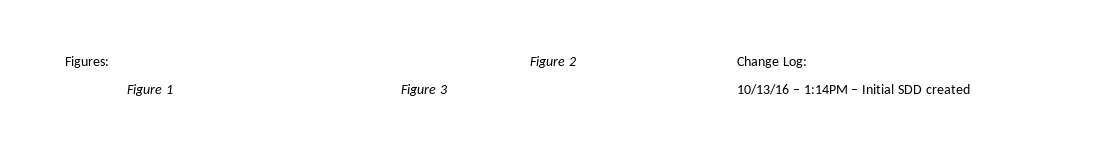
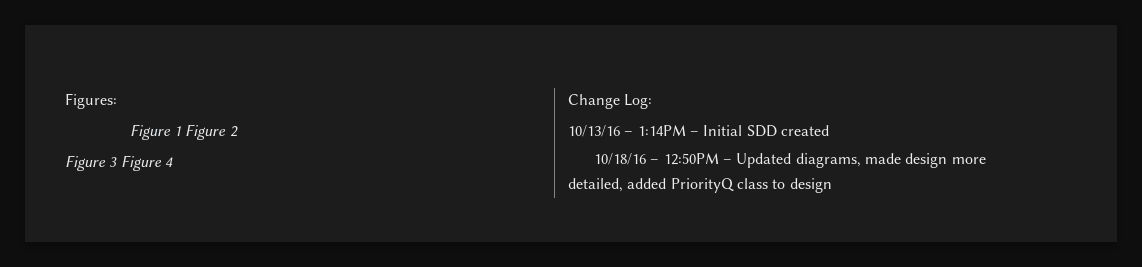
- Figure 1
- Figure 2
+ Figure 1 Figure 2
- Figure 3
+ Figure 3 Figure 4
+ 10/18/16 – 12:50PM – Updated diagrams, made design more detailed, added PriorityQ class to design

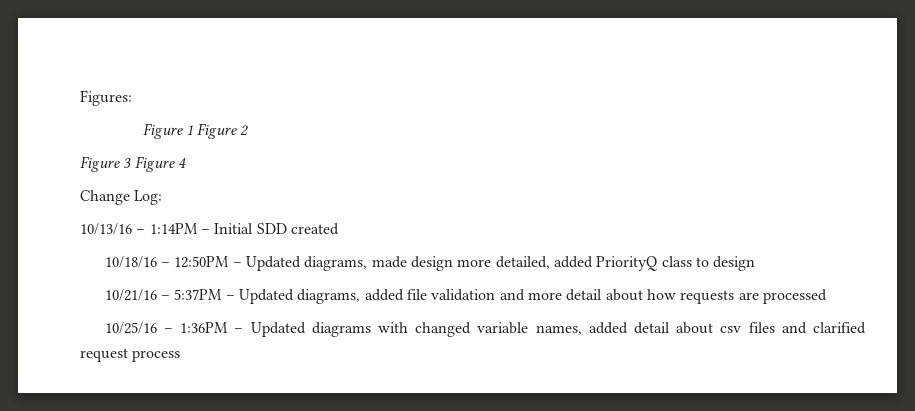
+ 10/21/16 – 5:37PM – Updated diagrams, added file validation and more detail about how requests are processed
+ 10/25/16 – 1:36PM – Updated diagrams with changed variable names, added detail about csv files and clarified request process

